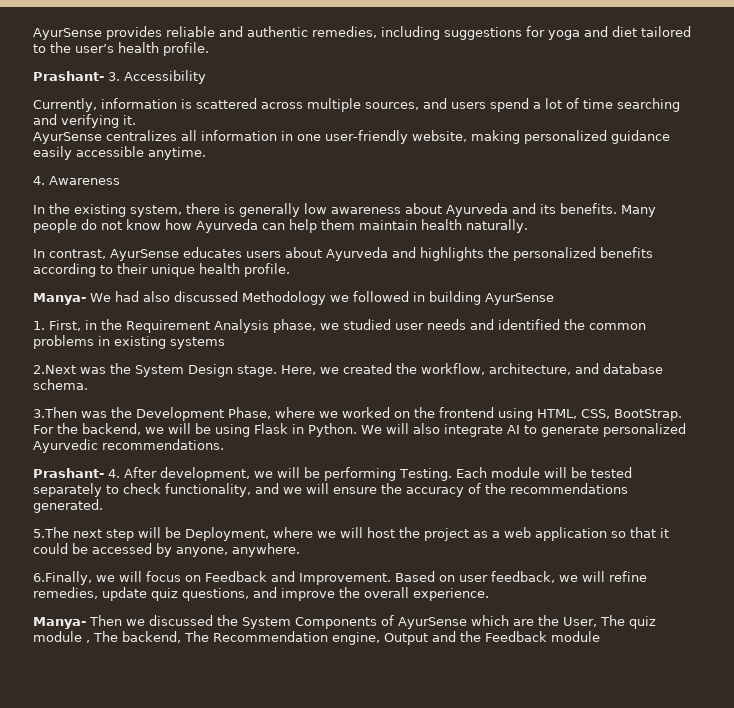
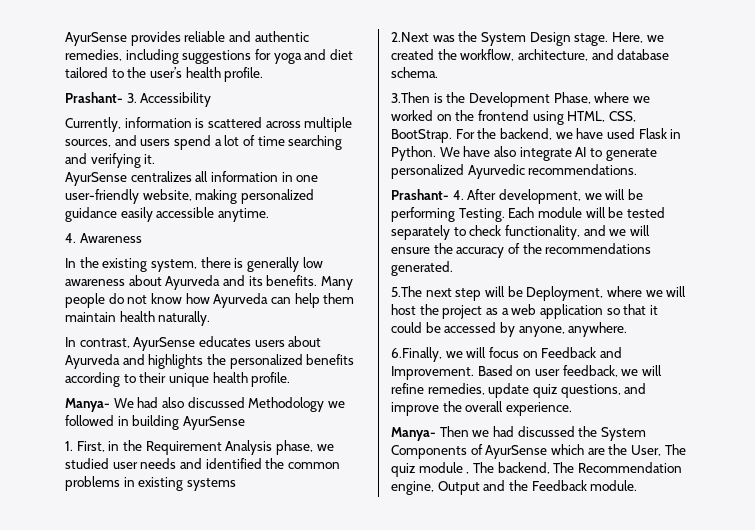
- 3.Then was the Development Phase, where we worked on the frontend using HTML, CSS, BootStrap.
+ 3.Then is the Development Phase, where we worked on the frontend using HTML, CSS, BootStrap.
- For the backend, we will be using Flask in Python.
+ For the backend, we have used Flask in Python.
- We will also integrate AI to generate personalized Ayurvedic recommendations.
+ We have also integrate AI to generate personalized Ayurvedic recommendations.
- Manya- Then we discussed the System Components of AyurSense which are the User, The quiz module , The backend, The Recommendation engine, Output and the Feedback module
+ Manya- Then we had discussed the System Components of AyurSense which are the User, The quiz module , The backend, The Recommendation engine, Output and the Feedback module.

